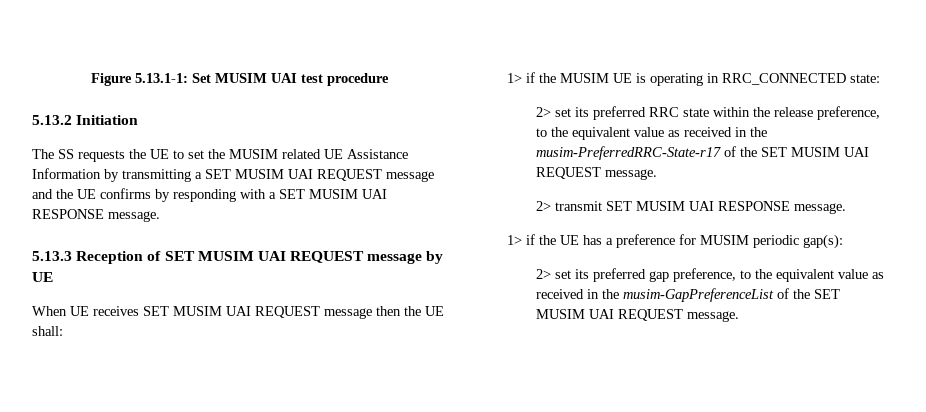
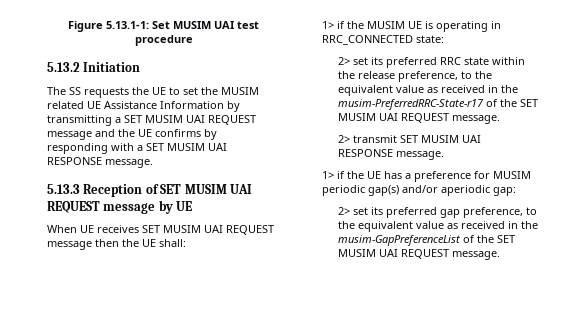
- 1> if the UE has a preference for MUSIM periodic gap(s):
+ 1> if the UE has a preference for MUSIM periodic gap(s) and/or aperiodic gap:

